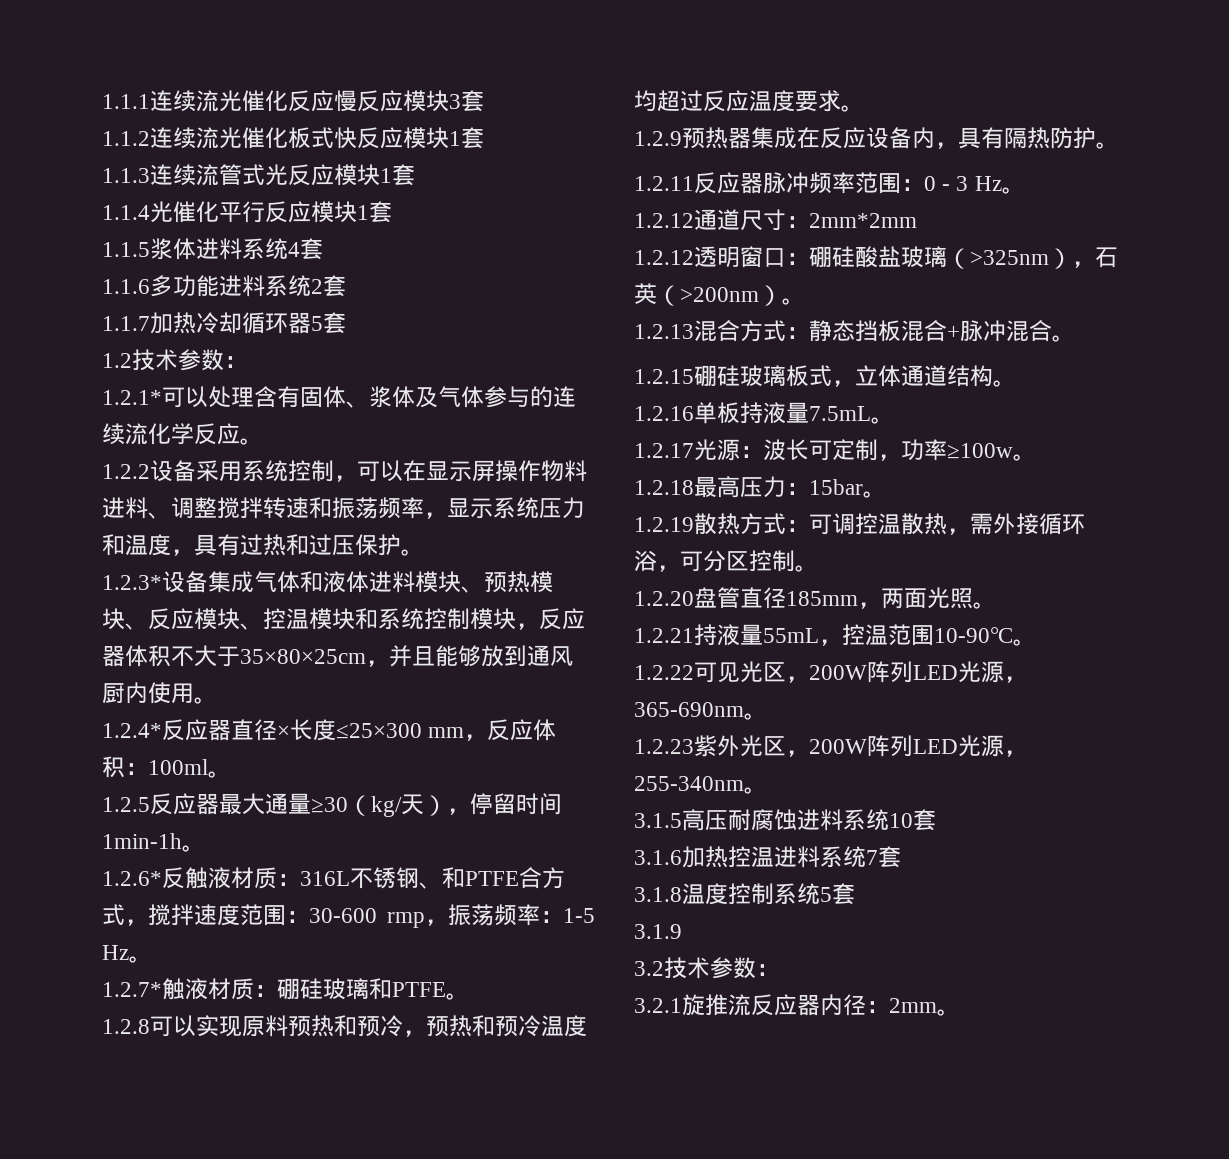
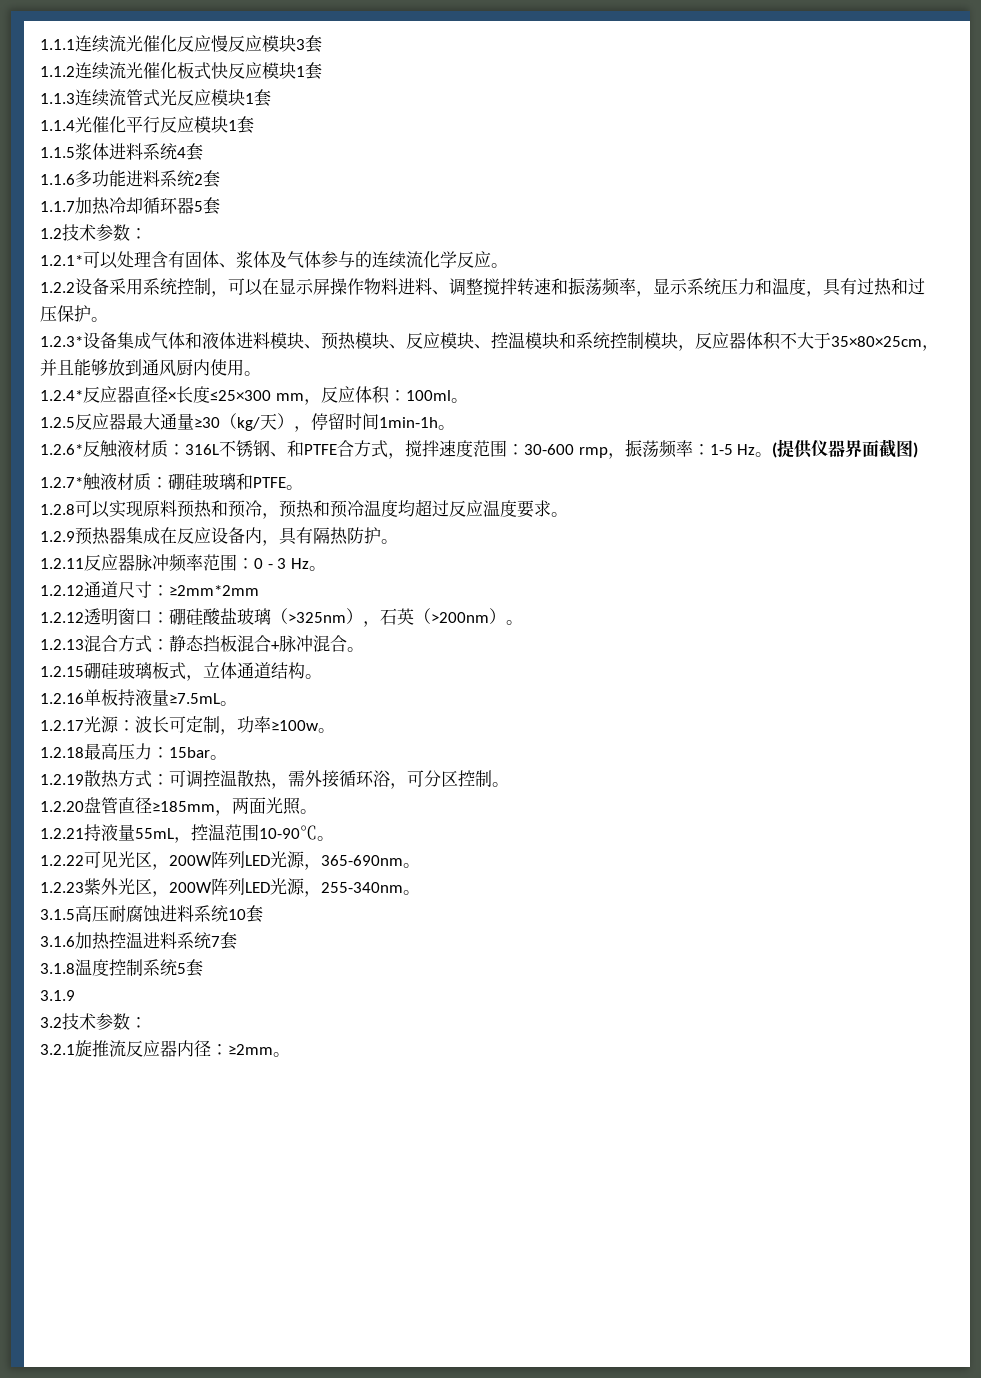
+ (提供仪器界面截图)
- 1.2.12通道尺寸：2mm*2mm
+ 1.2.12通道尺寸：≥2mm*2mm
- 1.2.16单板持液量7.5mL。
+ 1.2.16单板持液量≥7.5mL。
- 1.2.20盘管直径185mm，两面光照。
+ 1.2.20盘管直径≥185mm，两面光照。
- 3.2.1旋推流反应器内径：2mm。
+ 3.2.1旋推流反应器内径：≥2mm。

